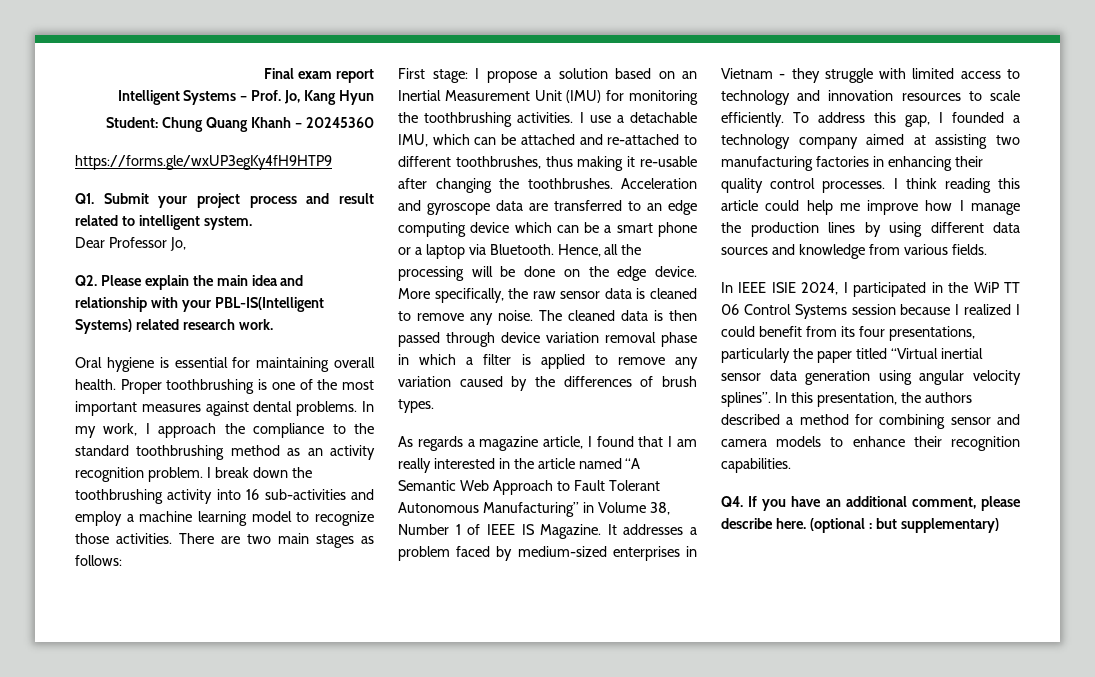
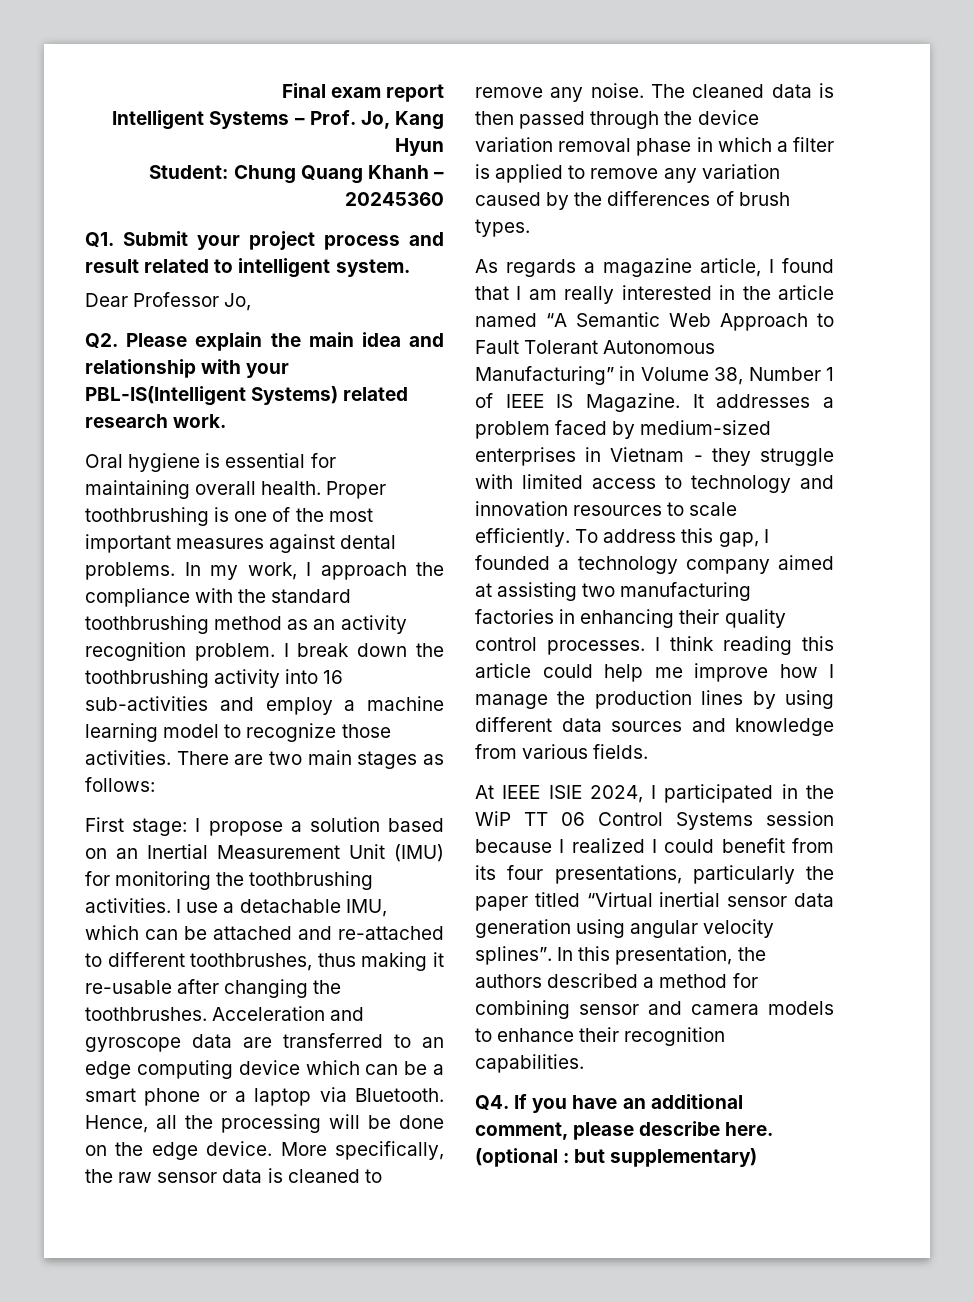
- https://forms.gle/wxUP3egKy4fH9HTP9
- In my work, I approach the compliance to the standard toothbrushing method as an activity recognition problem.
+ In my work, I approach the compliance with the standard toothbrushing method as an activity recognition problem.
- The cleaned data is then passed through device variation removal phase in which a filter is applied to remove any variation caused by the differences of brush types.
+ The cleaned data is then passed through the device variation removal phase in which a filter is applied to remove any variation caused by the differences of brush types.
- In IEEE ISIE 2024, I participated in the WiP TT 06 Control Systems session because I realized I could benefit from its four presentations, particularly the paper titled “Virtual inertial sensor data generation using angular velocity splines”.
+ At IEEE ISIE 2024, I participated in the WiP TT 06 Control Systems session because I realized I could benefit from its four presentations, particularly the paper titled “Virtual inertial sensor data generation using angular velocity splines”.

